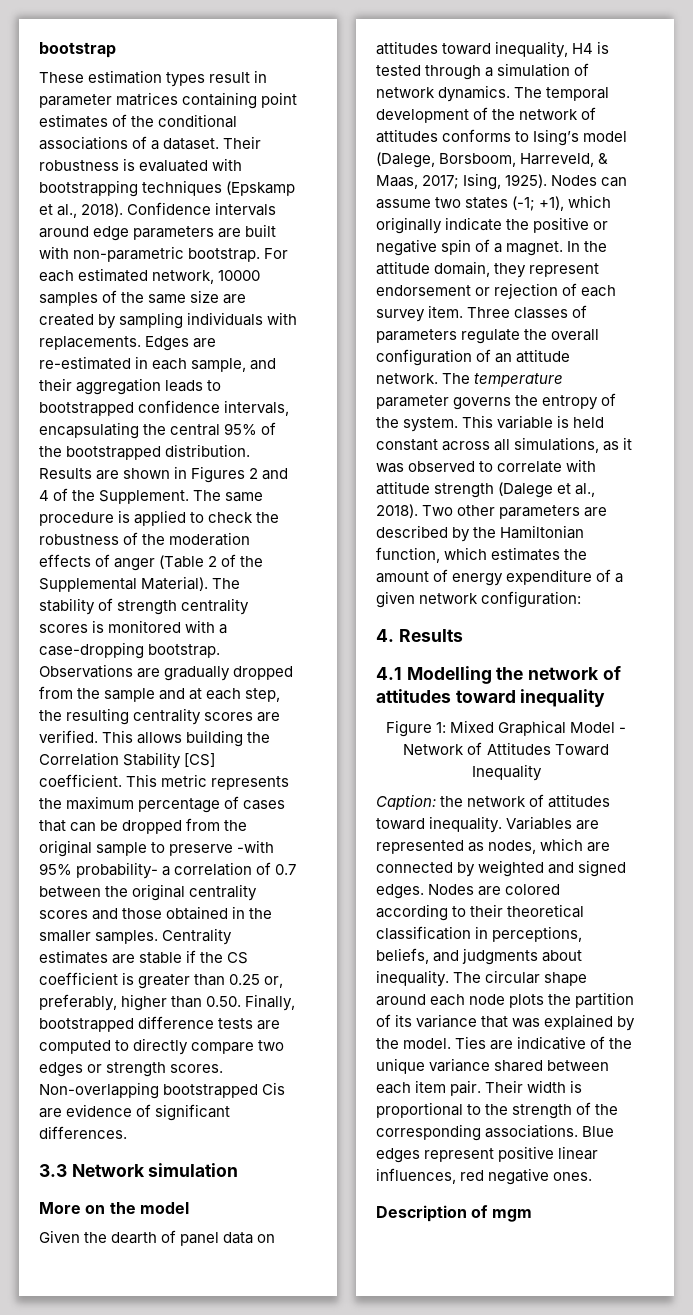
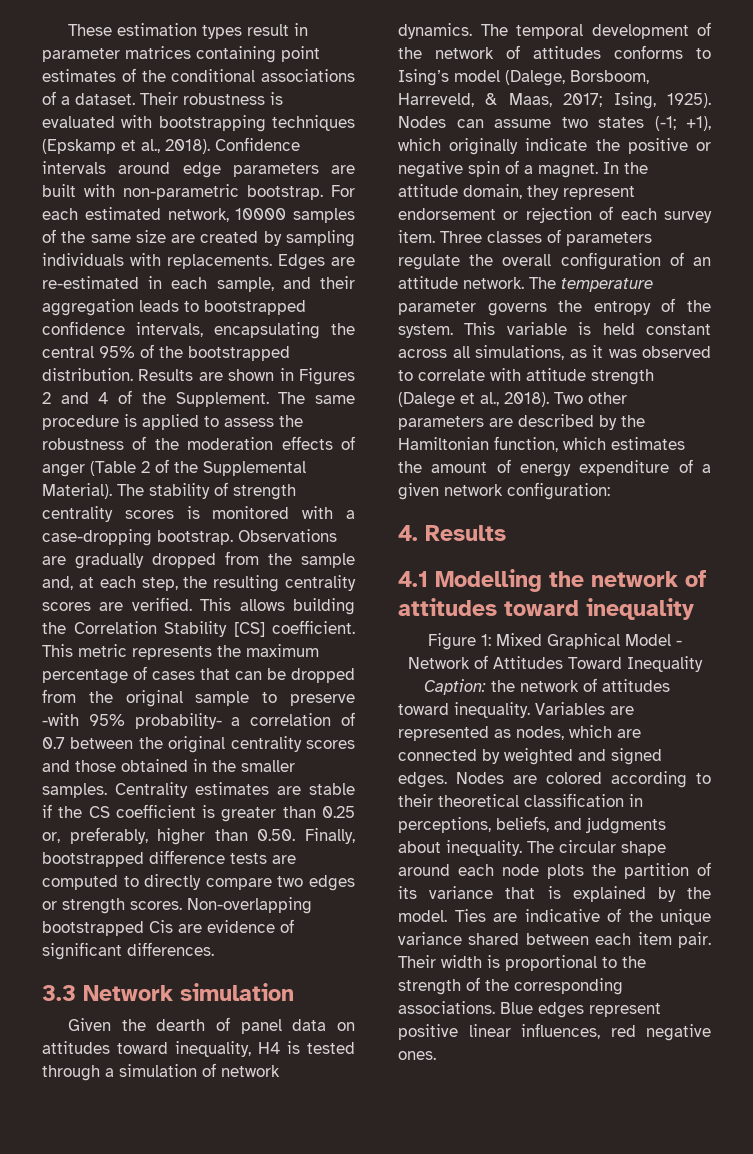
- bootstrap
- The same procedure is applied to check the robustness of the moderation effects of anger (Table 2 of the Supplemental Material).
+ The same procedure is applied to assess the robustness of the moderation effects of anger (Table 2 of the Supplemental Material).
- Observations are gradually dropped from the sample and at each step, the resulting centrality scores are verified.
+ Observations are gradually dropped from the sample and, at each step, the resulting centrality scores are verified.
- More on the model
- The circular shape around each node plots the partition of its variance that was explained by the model.
+ The circular shape around each node plots the partition of its variance that is explained by the model.
- Description of mgm

